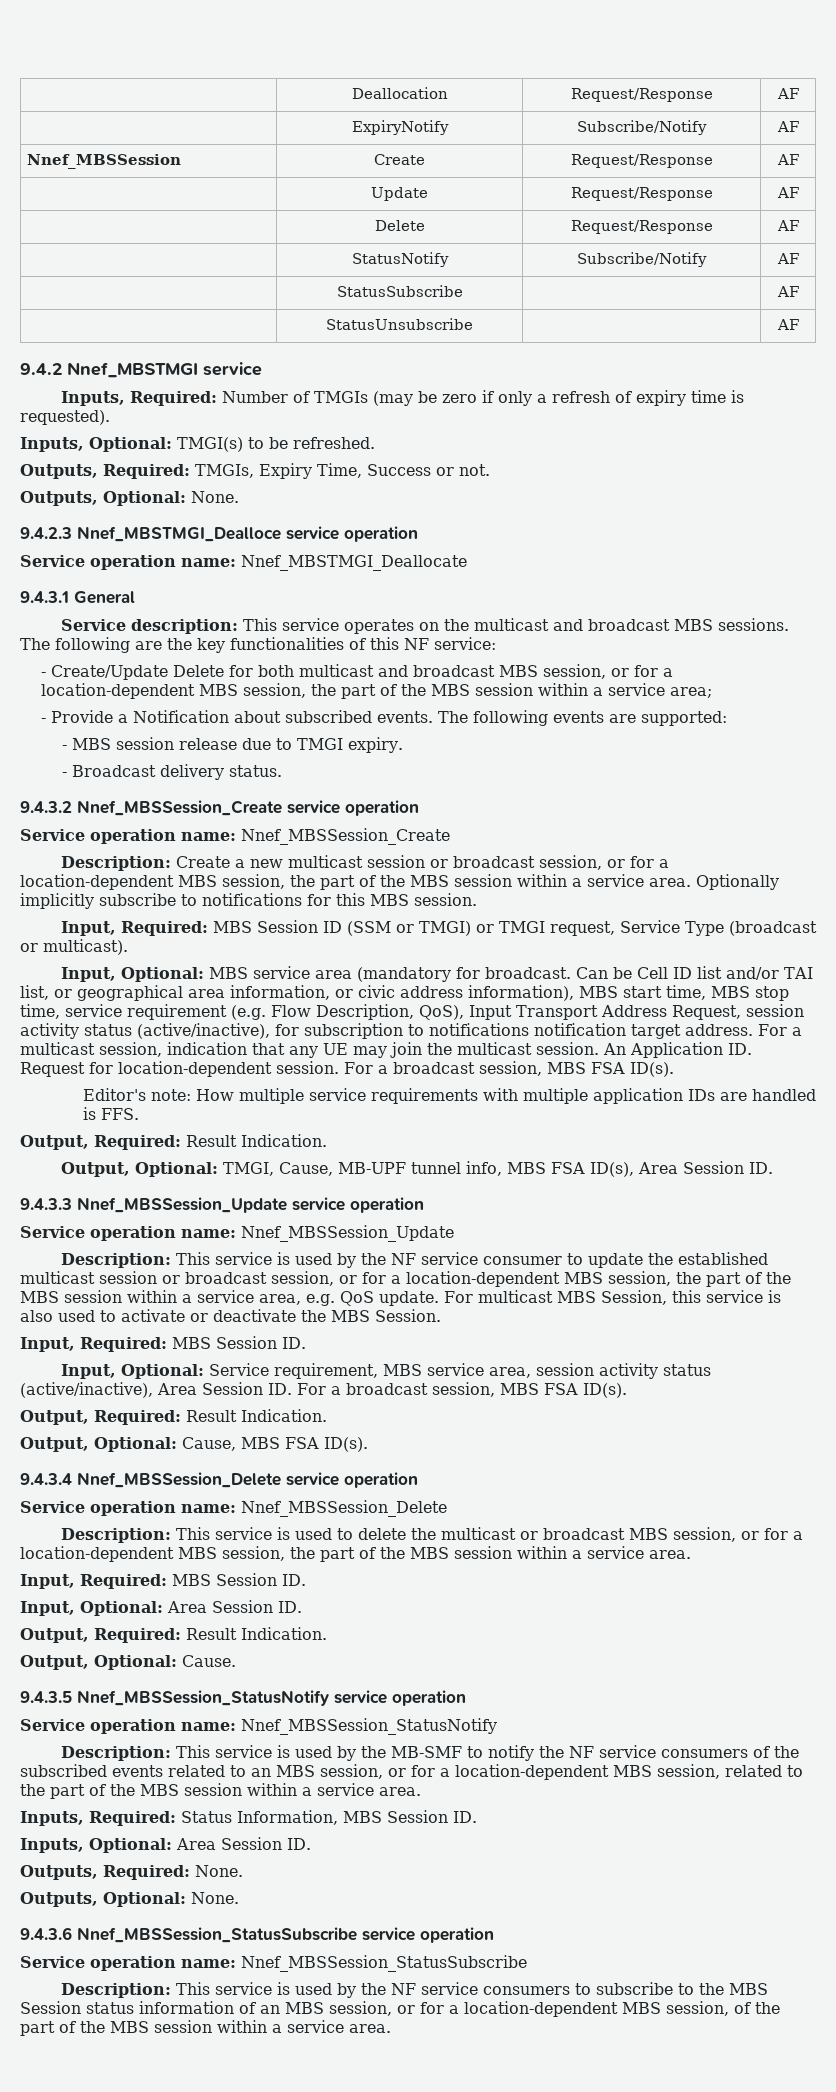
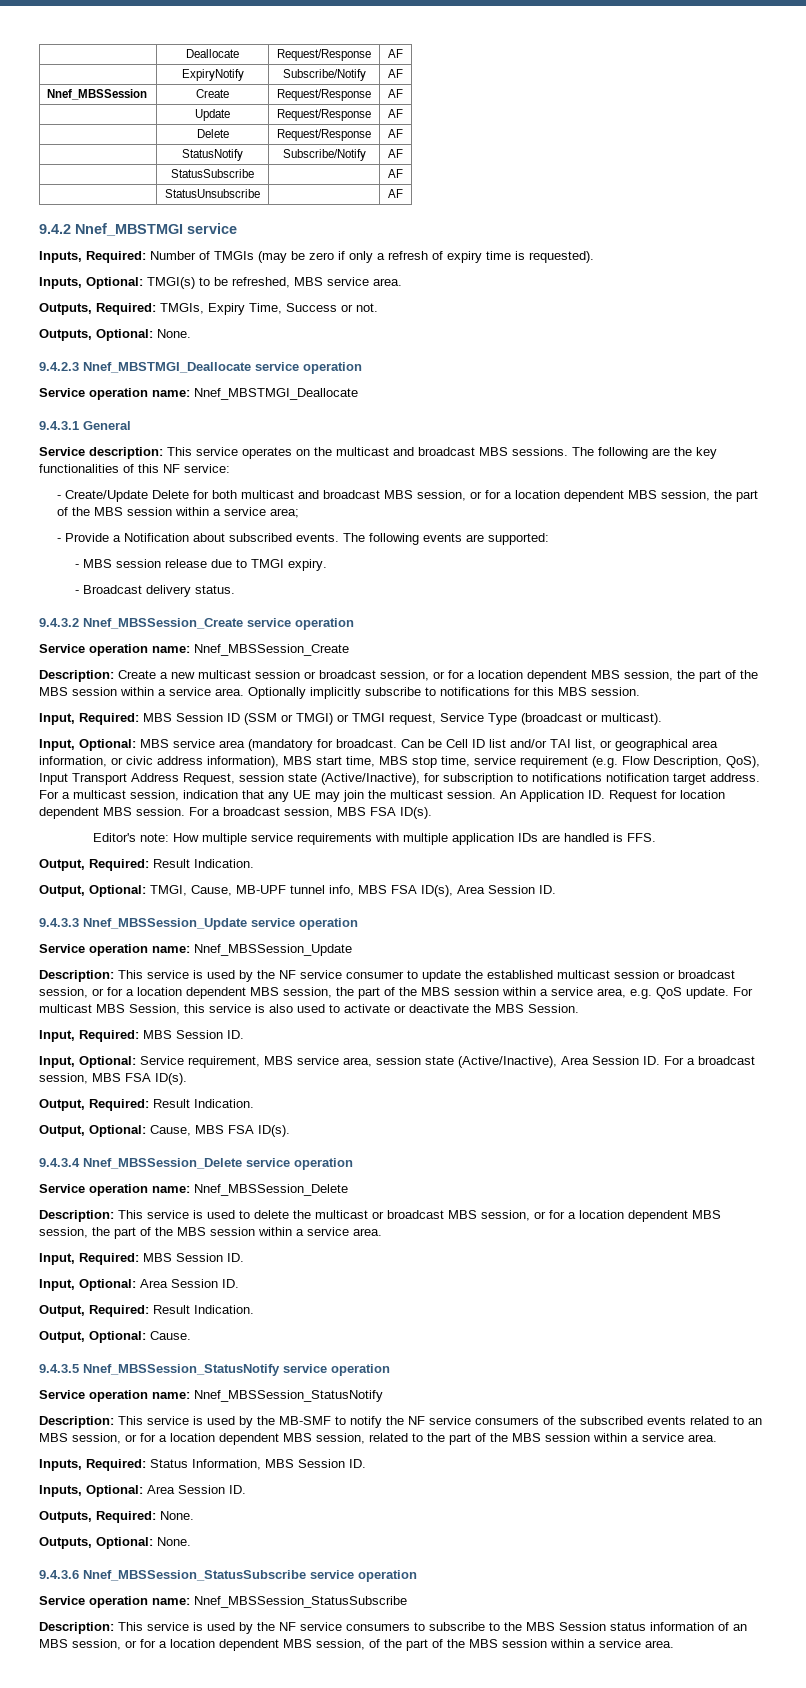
- | Deallocation | Request/Response | AF
+ | Deallocate | Request/Response | AF
- Inputs, Optional: TMGI(s) to be refreshed.
+ Inputs, Optional: TMGI(s) to be refreshed, MBS service area.
- 9.4.2.3 Nnef_MBSTMGI_Dealloce service operation
+ 9.4.2.3 Nnef_MBSTMGI_Deallocate service operation
- - Create/Update Delete for both multicast and broadcast MBS session, or for a location-dependent MBS session, the part of the MBS session within a service area;
+ - Create/Update Delete for both multicast and broadcast MBS session, or for a location dependent MBS session, the part of the MBS session within a service area;
- Description: Create a new multicast session or broadcast session, or for a location-dependent MBS session, the part of the MBS session within a service area.
+ Description: Create a new multicast session or broadcast session, or for a location dependent MBS session, the part of the MBS session within a service area.
- Can be Cell ID list and/or TAI list, or geographical area information, or civic address information), MBS start time, MBS stop time, service requirement (e.g. Flow Description, QoS), Input Transport Address Request, session activity status (active/inactive), for subscription to notifications notification target address.
+ Can be Cell ID list and/or TAI list, or geographical area information, or civic address information), MBS start time, MBS stop time, service requirement (e.g. Flow Description, QoS), Input Transport Address Request, session state (Active/Inactive), for subscription to notifications notification target address.
- An Application ID. Request for location-dependent session.
+ An Application ID. Request for location dependent MBS session.
- Description: This service is used by the NF service consumer to update the established multicast session or broadcast session, or for a location-dependent MBS session, the part of the MBS session within a service area, e.g. QoS update.
+ Description: This service is used by the NF service consumer to update the established multicast session or broadcast session, or for a location dependent MBS session, the part of the MBS session within a service area, e.g. QoS update.
- Input, Optional: Service requirement, MBS service area, session activity status (active/inactive), Area Session ID. For a broadcast session, MBS FSA ID(s).
+ Input, Optional: Service requirement, MBS service area, session state (Active/Inactive), Area Session ID. For a broadcast session, MBS FSA ID(s).
- Description: This service is used to delete the multicast or broadcast MBS session, or for a location-dependent MBS session, the part of the MBS session within a service area.
+ Description: This service is used to delete the multicast or broadcast MBS session, or for a location dependent MBS session, the part of the MBS session within a service area.
- Description: This service is used by the MB-SMF to notify the NF service consumers of the subscribed events related to an MBS session, or for a location-dependent MBS session, related to the part of the MBS session within a service area.
+ Description: This service is used by the MB-SMF to notify the NF service consumers of the subscribed events related to an MBS session, or for a location dependent MBS session, related to the part of the MBS session within a service area.
- Description: This service is used by the NF service consumers to subscribe to the MBS Session status information of an MBS session, or for a location-dependent MBS session, of the part of the MBS session within a service area.
+ Description: This service is used by the NF service consumers to subscribe to the MBS Session status information of an MBS session, or for a location dependent MBS session, of the part of the MBS session within a service area.

